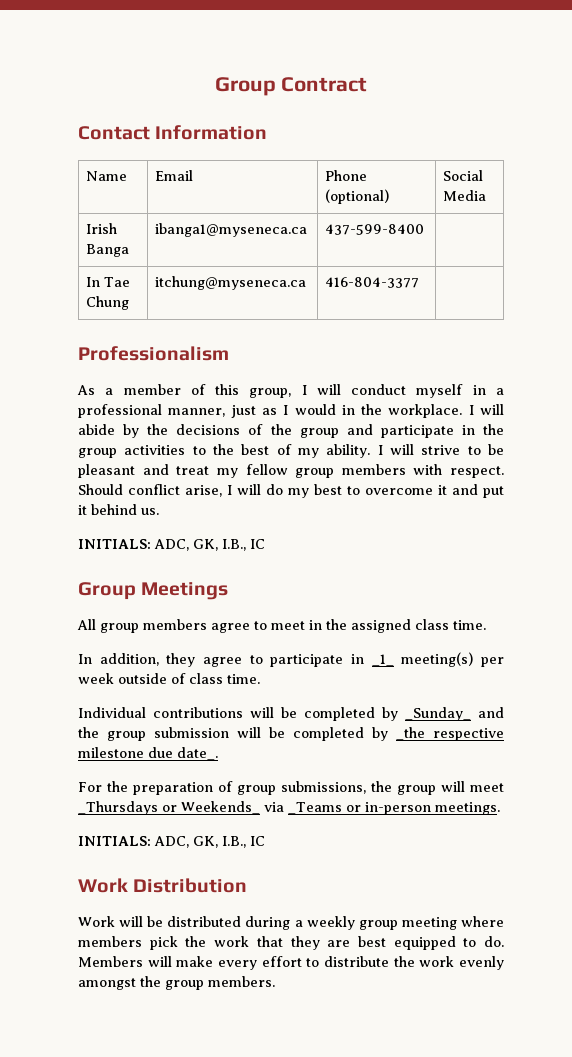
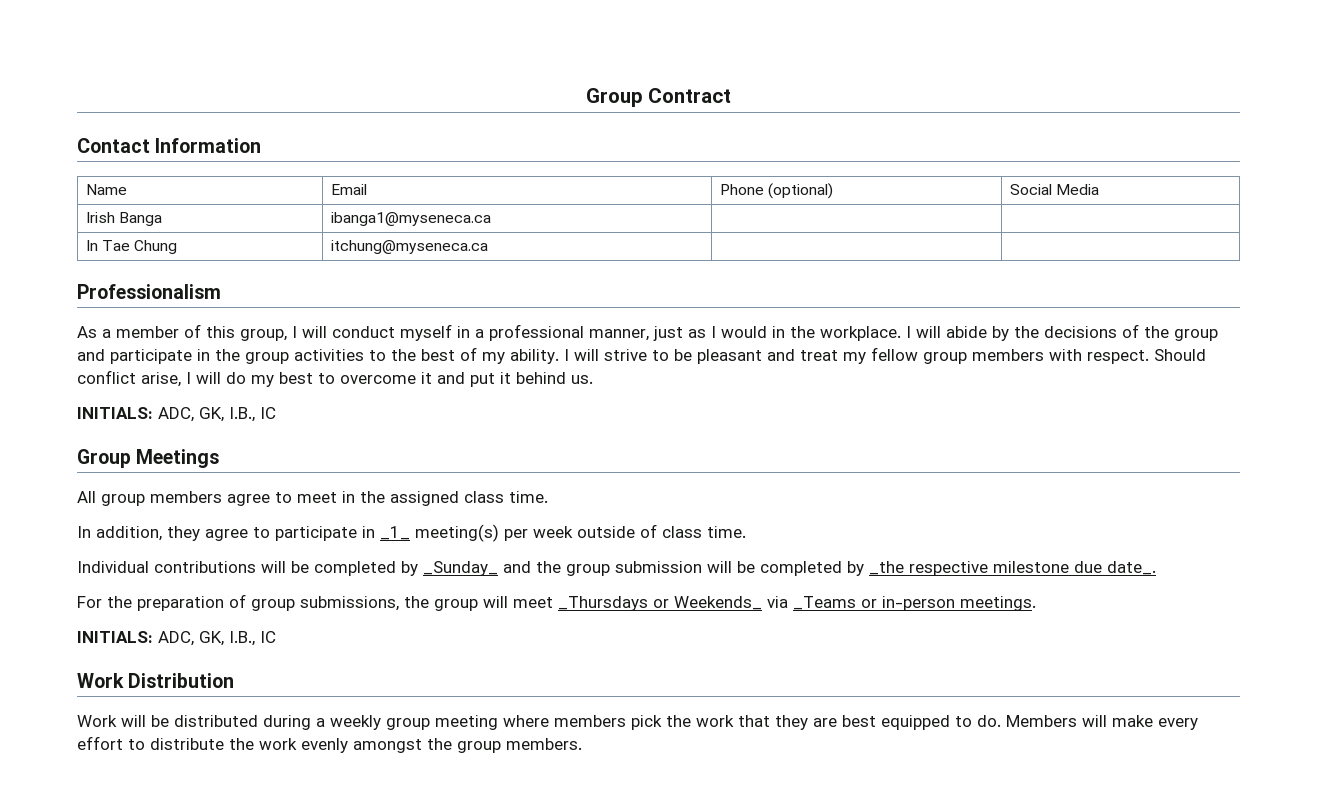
- Irish Banga | ibanga1@myseneca.ca | 437-599-8400 |
+ Irish Banga | ibanga1@myseneca.ca | |
- In Tae Chung | itchung@myseneca.ca | 416-804-3377 |
+ In Tae Chung | itchung@myseneca.ca | |

